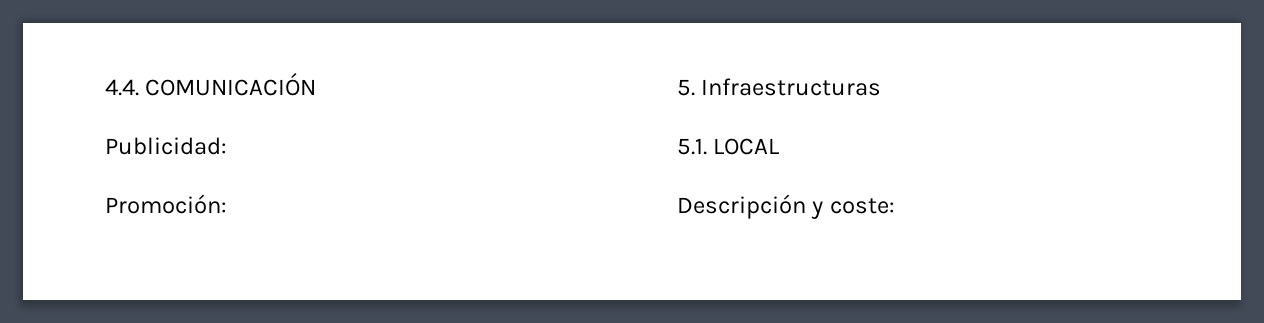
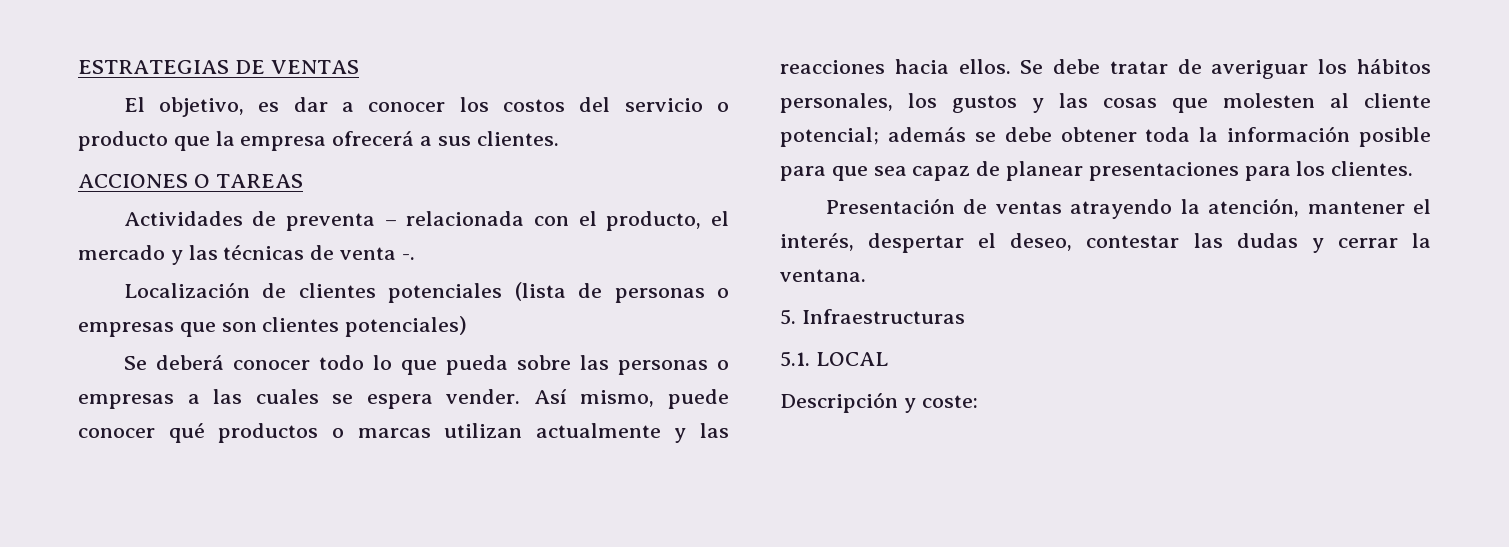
- 4.4. COMUNICACIÓN
- Publicidad:
- Promoción:
+ ESTRATEGIAS DE VENTAS
+ El objetivo, es dar a conocer los costos del servicio o producto que la empresa ofrecerá a sus clientes.
+ ACCIONES O TAREAS
+ Actividades de preventa – relacionada con el producto, el mercado y las técnicas de venta -.
+ Localización de clientes potenciales (lista de personas o empresas que son clientes potenciales)
+ Se deberá conocer todo lo que pueda sobre las personas o empresas a las cuales se espera vender. Así mismo, puede conocer qué productos o marcas utilizan actualmente y las reacciones hacia ellos. Se debe tratar de averiguar los hábitos personales, los gustos y las cosas que molesten al cliente potencial; además se debe obtener toda la información posible para que sea capaz de planear presentaciones para los clientes.
+ Presentación de ventas atrayendo la atención, mantener el interés, despertar el deseo, contestar las dudas y cerrar la ventana.

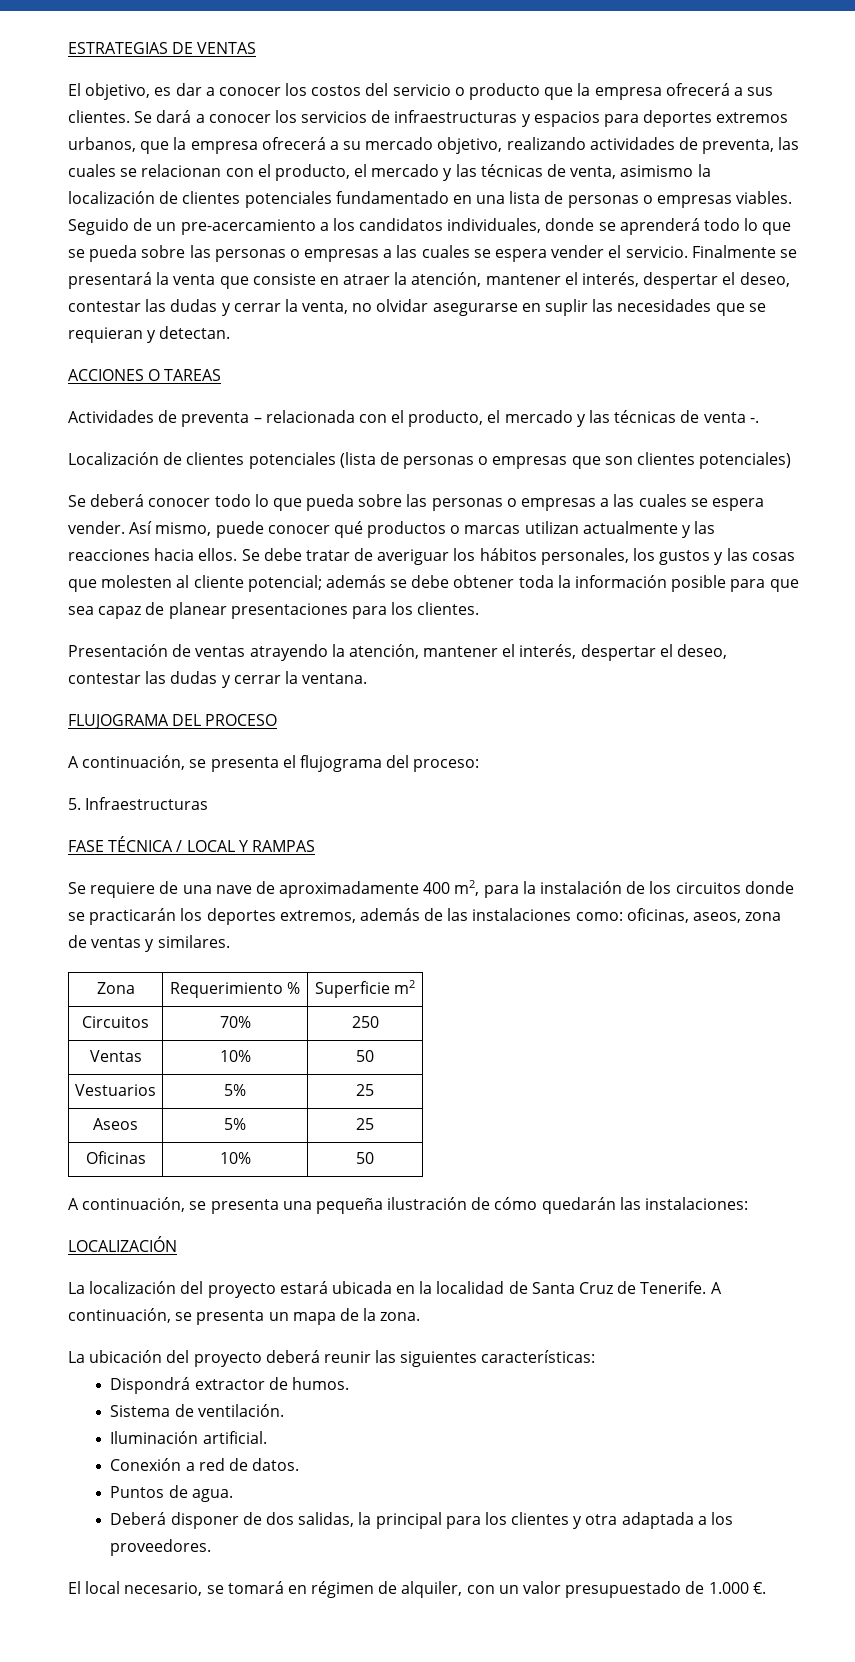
+ Se dará a conocer los servicios de infraestructuras y espacios para deportes extremos urbanos, que la empresa ofrecerá a su mercado objetivo, realizando actividades de preventa, las cuales se relacionan con el producto, el mercado y las técnicas de venta, asimismo la localización de clientes potenciales fundamentado en una lista de personas o empresas viables. Seguido de un pre-acercamiento a los candidatos individuales, donde se aprenderá todo lo que se pueda sobre las personas o empresas a las cuales se espera vender el servicio. Finalmente se presentará la venta que consiste en atraer la atención, mantener el interés, despertar el deseo, contestar las dudas y cerrar la venta, no olvidar asegurarse en suplir las necesidades que se requieran y detectan.
+ FLUJOGRAMA DEL PROCESO
+ A continuación, se presenta el flujograma del proceso:
  5. Infraestructuras
- 5.1. LOCAL
- Descripción y coste:
+ FASE TÉCNICA / LOCAL Y RAMPAS
+ Se requiere de una nave de aproximadamente 400 m2, para la instalación de los circuitos donde se practicarán los deportes extremos, además de las instalaciones como: oficinas, aseos, zona de ventas y similares.
+ Zona | Requerimiento % | Superficie m2
+ Circuitos | 70% | 250
+ Ventas | 10% | 50
+ Vestuarios | 5% | 25
+ Aseos | 5% | 25
+ Oficinas | 10% | 50
+ A continuación, se presenta una pequeña ilustración de cómo quedarán las instalaciones:
+ LOCALIZACIÓN
+ La localización del proyecto estará ubicada en la localidad de Santa Cruz de Tenerife. A continuación, se presenta un mapa de la zona.
+ La ubicación del proyecto deberá reunir las siguientes características:
+ Dispondrá extractor de humos.
+ Sistema de ventilación.
+ Iluminación artificial.
+ Conexión a red de datos.
+ Puntos de agua.
+ Deberá disponer de dos salidas, la principal para los clientes y otra adaptada a los proveedores.
+ El local necesario, se tomará en régimen de alquiler, con un valor presupuestado de 1.000 €.

